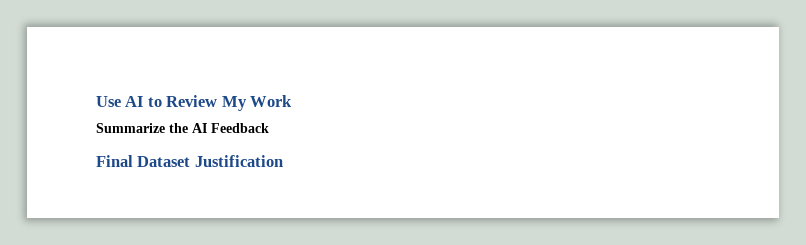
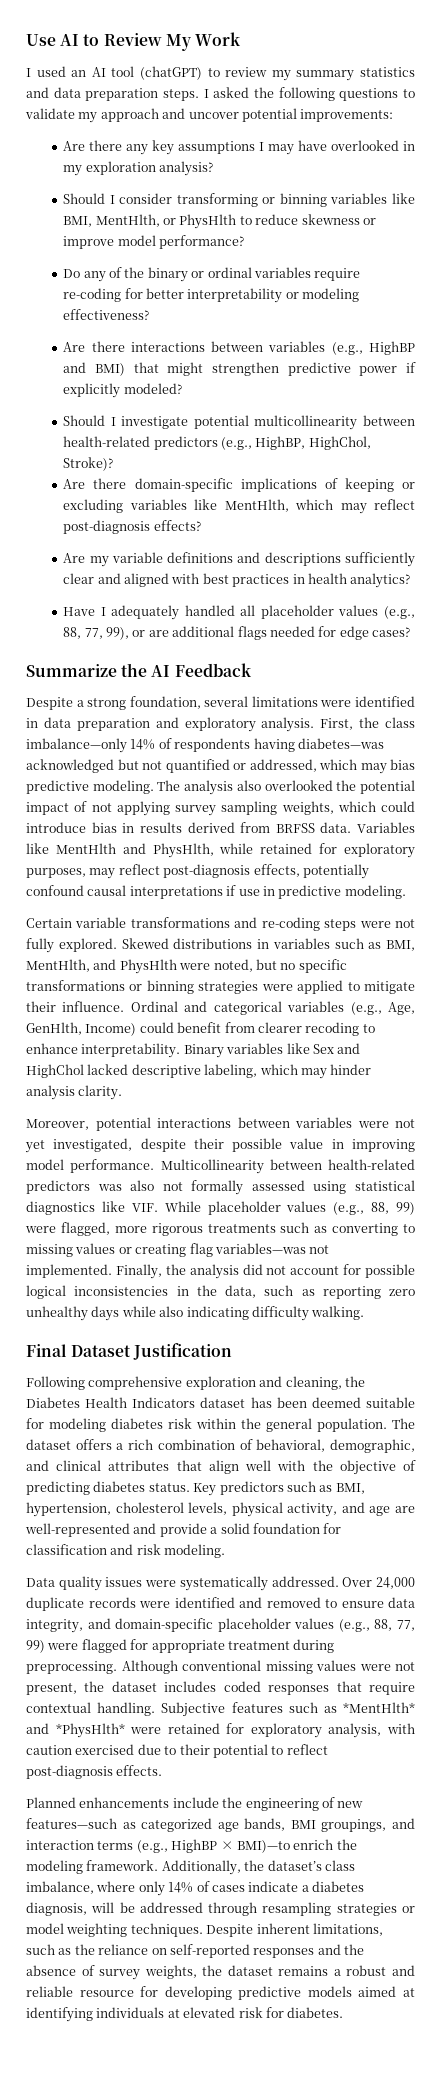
+ I used an AI tool (chatGPT) to review my summary statistics and data preparation steps. I asked the following questions to validate my approach and uncover potential improvements:
+ Are there any key assumptions I may have overlooked in my exploration analysis?
+ Should I consider transforming or binning variables like BMI, MentHlth, or PhysHlth to reduce skewness or improve model performance?
+ Do any of the binary or ordinal variables require re-coding for better interpretability or modeling effectiveness?
+ Are there interactions between variables (e.g., HighBP and BMI) that might strengthen predictive power if explicitly modeled?
+ Should I investigate potential multicollinearity between health-related predictors (e.g., HighBP, HighChol, Stroke)?
+ Are there domain-specific implications of keeping or excluding variables like MentHlth, which may reflect post-diagnosis effects?
+ Are my variable definitions and descriptions sufficiently clear and aligned with best practices in health analytics?
+ Have I adequately handled all placeholder values (e.g., 88, 77, 99), or are additional flags needed for edge cases?
  Summarize the AI Feedback
+ Despite a strong foundation, several limitations were identified in data preparation and exploratory analysis. First, the class imbalance—only 14% of respondents having diabetes—was acknowledged but not quantified or addressed, which may bias predictive modeling. The analysis also overlooked the potential impact of not applying survey sampling weights, which could introduce bias in results derived from BRFSS data. Variables like MentHlth and PhysHlth, while retained for exploratory purposes, may reflect post-diagnosis effects, potentially confound causal interpretations if use in predictive modeling.
+ Certain variable transformations and re-coding steps were not fully explored. Skewed distributions in variables such as BMI, MentHlth, and PhysHlth were noted, but no specific transformations or binning strategies were applied to mitigate their influence. Ordinal and categorical variables (e.g., Age, GenHlth, Income) could benefit from clearer recoding to enhance interpretability. Binary variables like Sex and HighChol lacked descriptive labeling, which may hinder analysis clarity.
+ Moreover, potential interactions between variables were not yet investigated, despite their possible value in improving model performance. Multicollinearity between health-related predictors was also not formally assessed using statistical diagnostics like VIF. While placeholder values (e.g., 88, 99) were flagged, more rigorous treatments such as converting to missing values or creating flag variables—was not implemented. Finally, the analysis did not account for possible logical inconsistencies in the data, such as reporting zero unhealthy days while also indicating difficulty walking.
  Final Dataset Justification
+ Following comprehensive exploration and cleaning, the Diabetes Health Indicators dataset has been deemed suitable for modeling diabetes risk within the general population. The dataset offers a rich combination of behavioral, demographic, and clinical attributes that align well with the objective of predicting diabetes status. Key predictors such as BMI, hypertension, cholesterol levels, physical activity, and age are well-represented and provide a solid foundation for classification and risk modeling.
+ Data quality issues were systematically addressed. Over 24,000 duplicate records were identified and removed to ensure data integrity, and domain-specific placeholder values (e.g., 88, 77, 99) were flagged for appropriate treatment during preprocessing. Although conventional missing values were not present, the dataset includes coded responses that require contextual handling. Subjective features such as *MentHlth* and *PhysHlth* were retained for exploratory analysis, with caution exercised due to their potential to reflect post-diagnosis effects.
+ Planned enhancements include the engineering of new features—such as categorized age bands, BMI groupings, and interaction terms (e.g., HighBP × BMI)—to enrich the modeling framework. Additionally, the dataset’s class imbalance, where only 14% of cases indicate a diabetes diagnosis, will be addressed through resampling strategies or model weighting techniques. Despite inherent limitations, such as the reliance on self-reported responses and the absence of survey weights, the dataset remains a robust and reliable resource for developing predictive models aimed at identifying individuals at elevated risk for diabetes.

